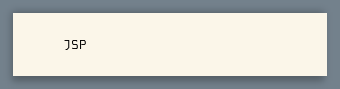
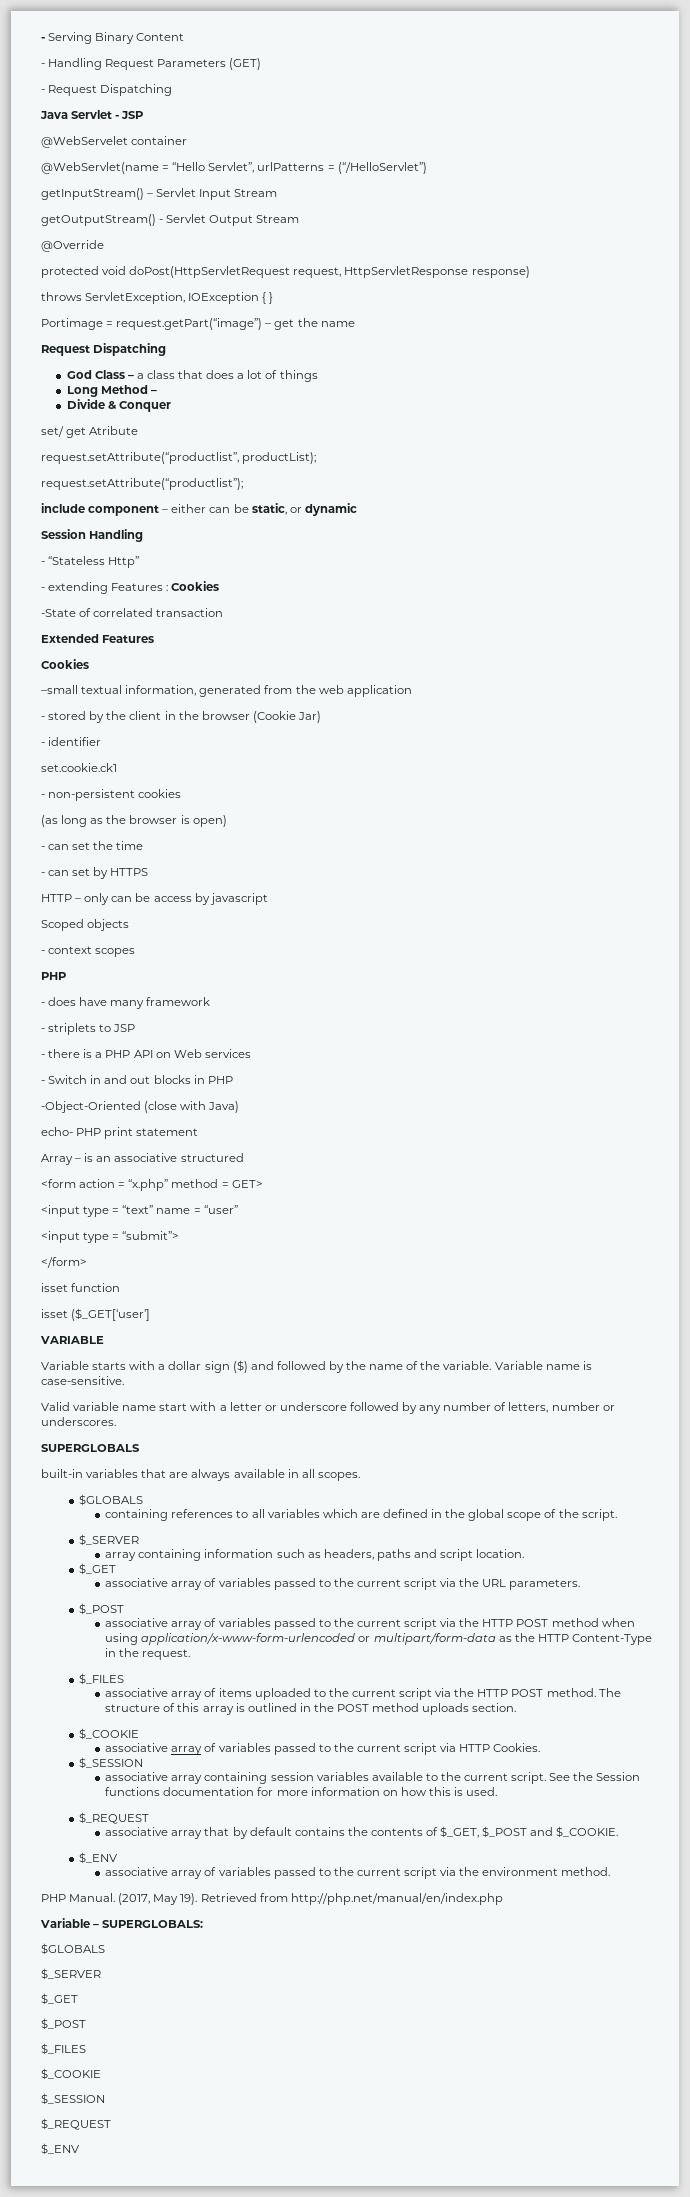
- JSP
+ - Serving Binary Content
+ - Handling Request Parameters (GET)
+ - Request Dispatching
+ Java Servlet - JSP
+ @WebServelet container
+ @WebServlet(name = “Hello Servlet”, urlPatterns = (“/HelloServlet”)
+ getInputStream() – Servlet Input Stream
+ getOutputStream() - Servlet Output Stream
+ @Override
+ protected void doPost(HttpServletRequest request, HttpServletResponse response)
+ throws ServletException, IOException { }
+ Portimage = request.getPart(“image”) – get the name
+ Request Dispatching
+ God Class – a class that does a lot of things
+ Long Method –
+ Divide & Conquer
+ set/ get Atribute
+ request.setAttribute(“productlist”, productList);
+ request.setAttribute(“productlist”);
+ include component – either can be static, or dynamic
+ Session Handling
+ - “Stateless Http”
+ - extending Features : Cookies
+ -State of correlated transaction
+ Extended Features
+ Cookies
+ –small textual information, generated from the web application
+ - stored by the client in the browser (Cookie Jar)
+ - identifier
+ set.cookie.ck1
+ - non-persistent cookies
+ (as long as the browser is open)
+ - can set the time
+ - can set by HTTPS
+ HTTP – only can be access by javascript
+ Scoped objects
+ - context scopes
+ PHP
+ - does have many framework
+ - striplets to JSP
+ - there is a PHP API on Web services
+ - Switch in and out blocks in PHP
+ -Object-Oriented (close with Java)
+ echo- PHP print statement
+ Array – is an associative structured
+ <form action = “x.php” method = GET>
+ <input type = “text” name = “user”
+ <input type = “submit”>
+ </form>
+ isset function
+ isset ($_GET[‘user’]
+ VARIABLE
+ Variable starts with a dollar sign ($) and followed by the name of the variable. Variable name is case-sensitive.
+ Valid variable name start with a letter or underscore followed by any number of letters, number or underscores.
+ SUPERGLOBALS
+ built-in variables that are always available in all scopes.
+ $GLOBALS
+ containing references to all variables which are defined in the global scope of the script.
+ $_SERVER
+ array containing information such as headers, paths and script location.
+ $_GET
+ associative array of variables passed to the current script via the URL parameters.
+ $_POST
+ associative array of variables passed to the current script via the HTTP POST method when using application/x-www-form-urlencoded or multipart/form-data as the HTTP Content-Type in the request.
+ $_FILES
+ associative array of items uploaded to the current script via the HTTP POST method. The structure of this array is outlined in the POST method uploads section.
+ $_COOKIE
+ associative array of variables passed to the current script via HTTP Cookies.
+ $_SESSION
+ associative array containing session variables available to the current script. See the Session functions documentation for more information on how this is used.
+ $_REQUEST
+ associative array that by default contains the contents of $_GET, $_POST and $_COOKIE.
+ $_ENV
+ associative array of variables passed to the current script via the environment method.
+ PHP Manual. (2017, May 19). Retrieved from http://php.net/manual/en/index.php
+ Variable – SUPERGLOBALS:
+ $GLOBALS
+ $_SERVER
+ $_GET
+ $_POST
+ $_FILES
+ $_COOKIE
+ $_SESSION
+ $_REQUEST
+ $_ENV

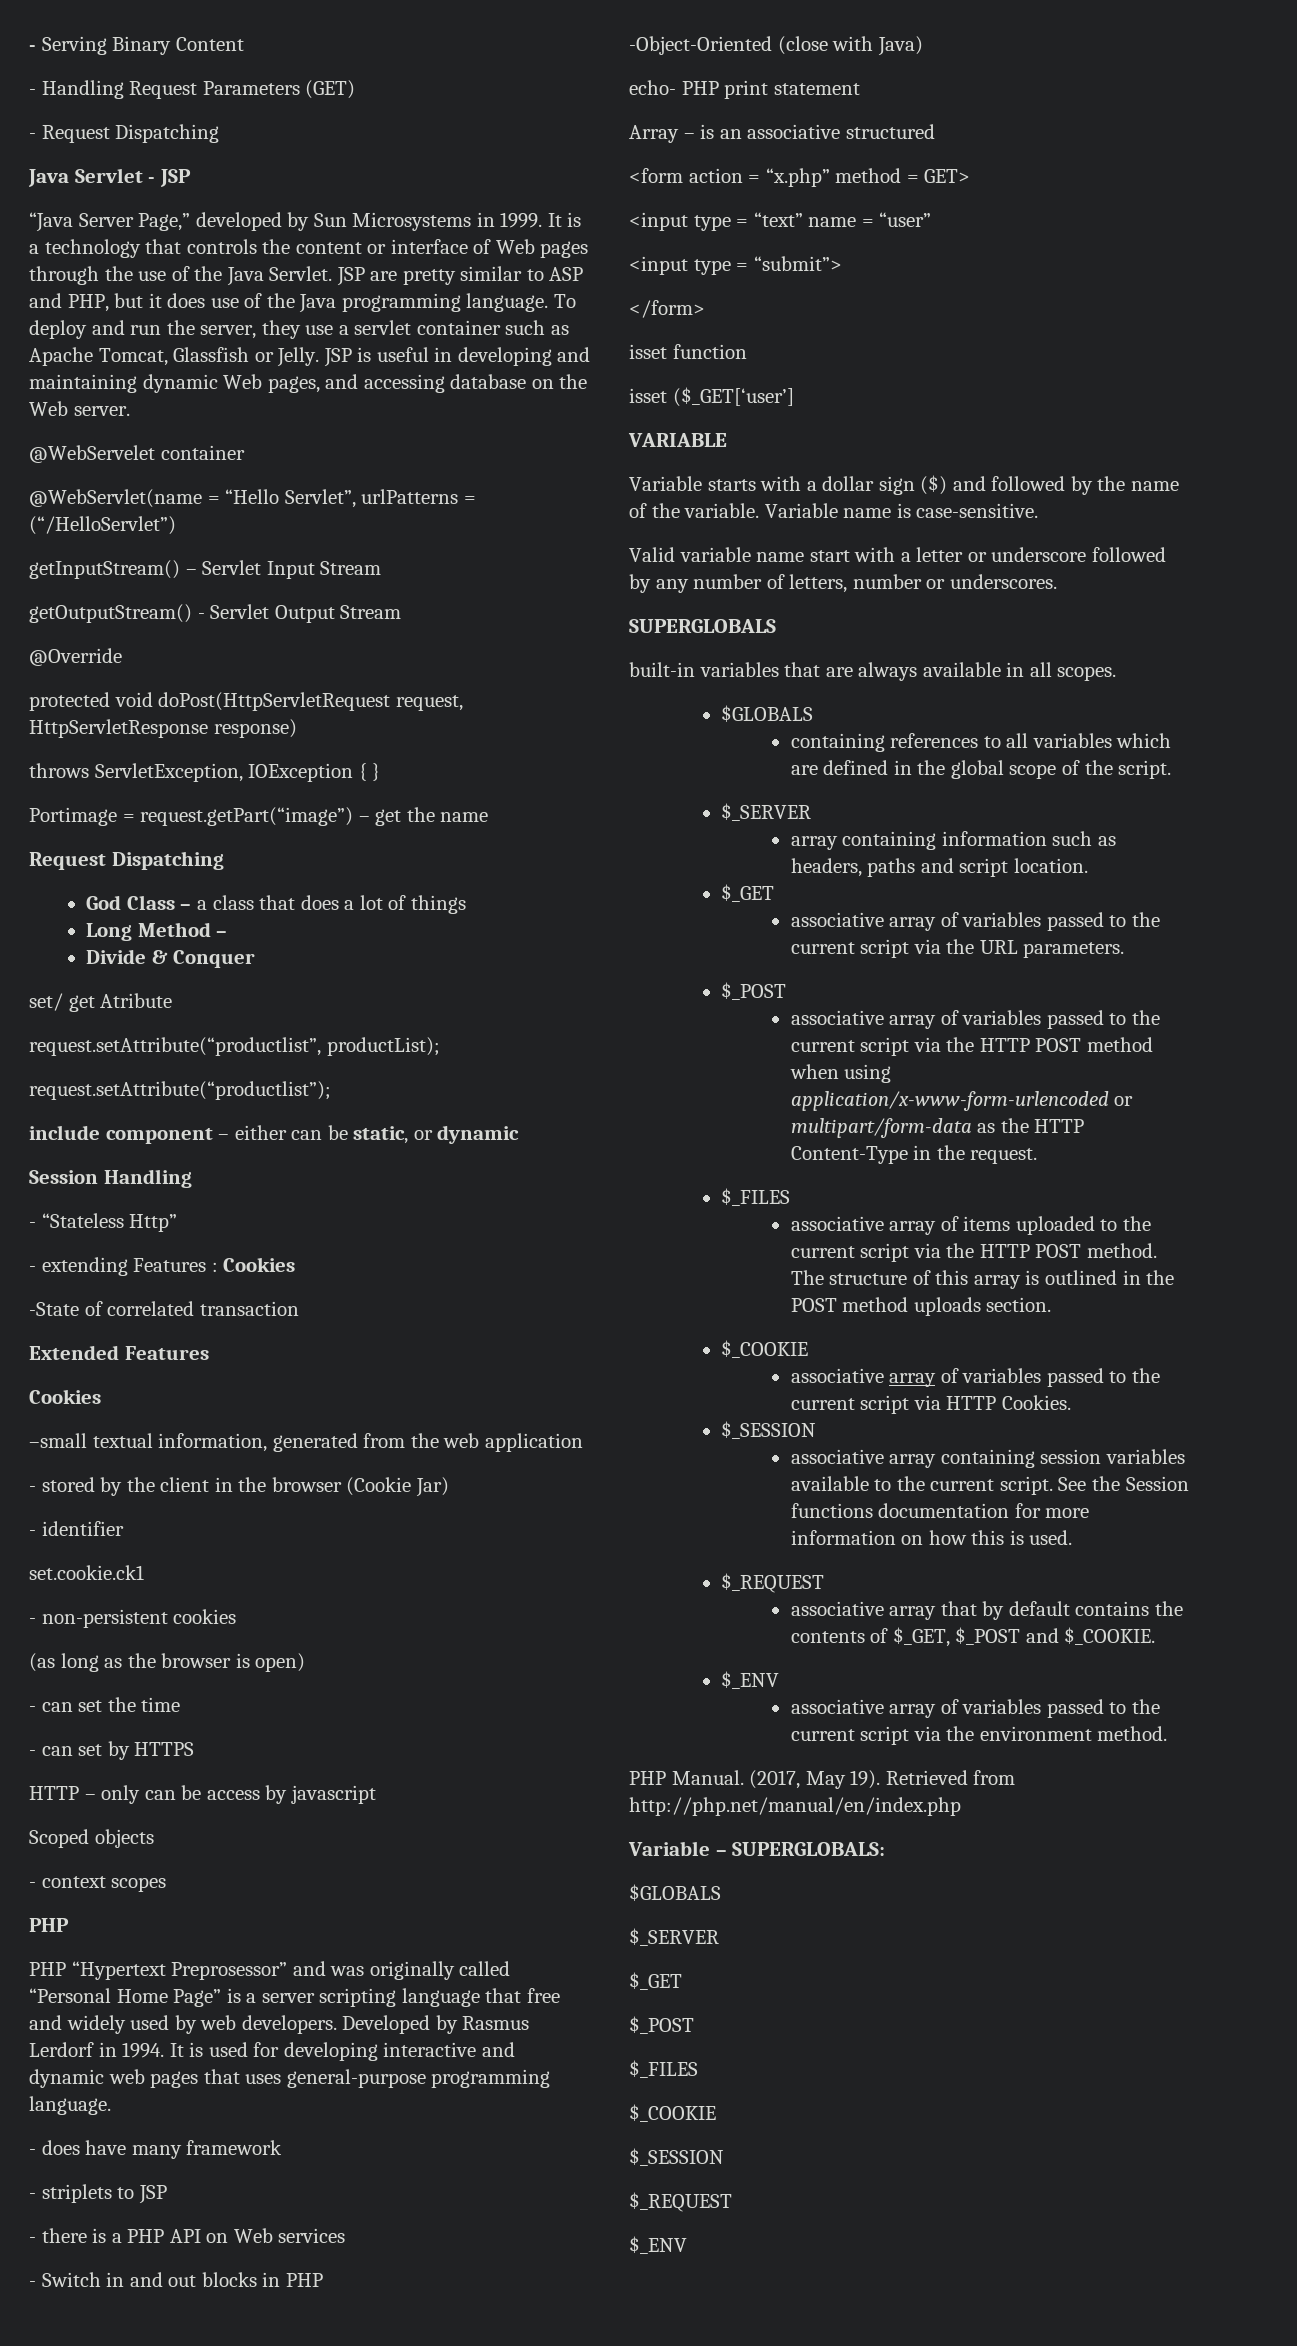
+ “Java Server Page,” developed by Sun Microsystems in 1999. It is a technology that controls the content or interface of Web pages through the use of the Java Servlet. JSP are pretty similar to ASP and PHP, but it does use of the Java programming language. To deploy and run the server, they use a servlet container such as Apache Tomcat, Glassfish or Jelly. JSP is useful in developing and maintaining dynamic Web pages, and accessing database on the Web server.
+ PHP “Hypertext Preprosessor” and was originally called “Personal Home Page” is a server scripting language that free and widely used by web developers. Developed by Rasmus Lerdorf in 1994. It is used for developing interactive and dynamic web pages that uses general-purpose programming language.

